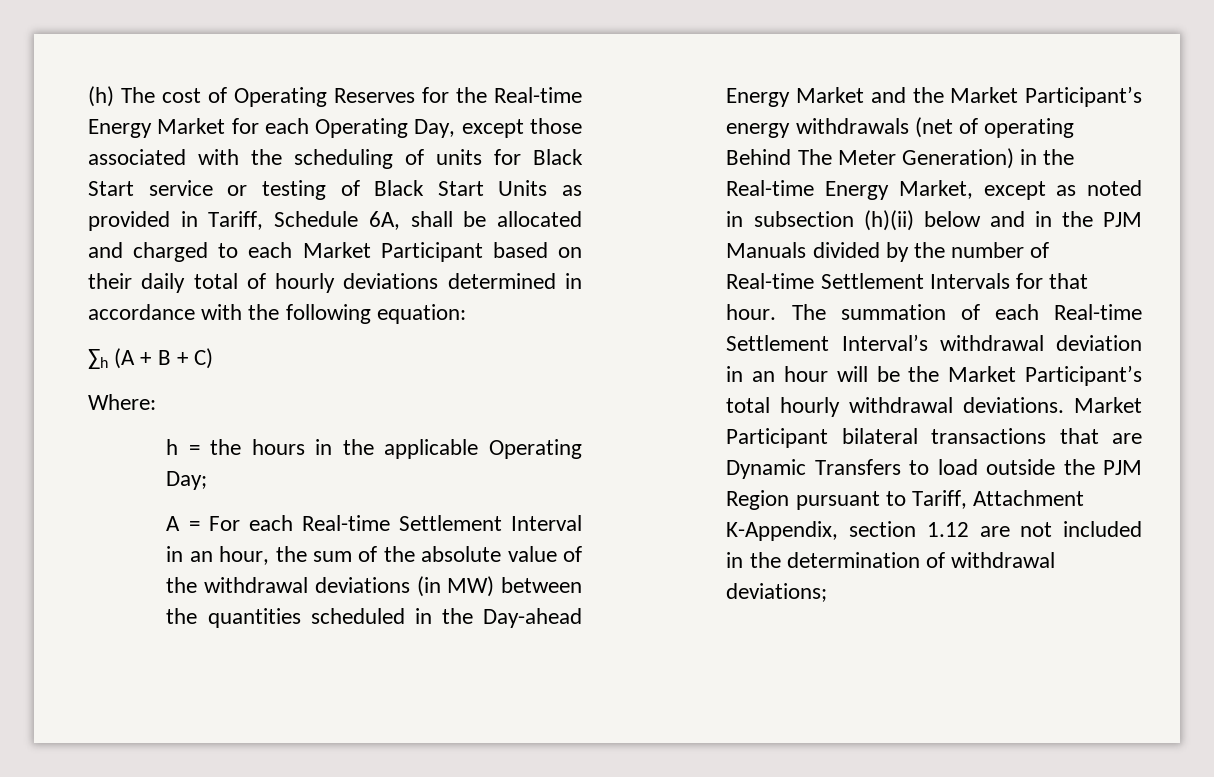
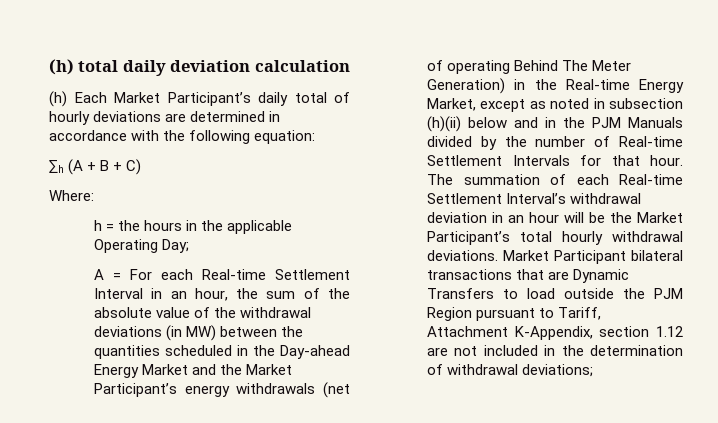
- (h) The cost of Operating Reserves for the Real-time Energy Market for each Operating Day, except those associated with the scheduling of units for Black Start service or testing of Black Start Units as provided in Tariff, Schedule 6A, shall be allocated and charged to each Market Participant based on their daily total of hourly deviations determined in accordance with the following equation:
+ (h) total daily deviation calculation
+ (h) Each Market Participant’s daily total of hourly deviations are determined in accordance with the following equation:

